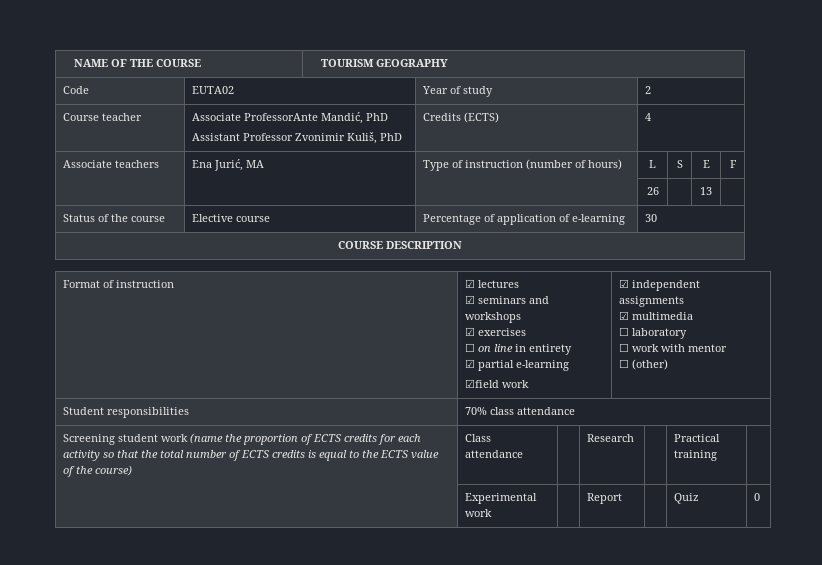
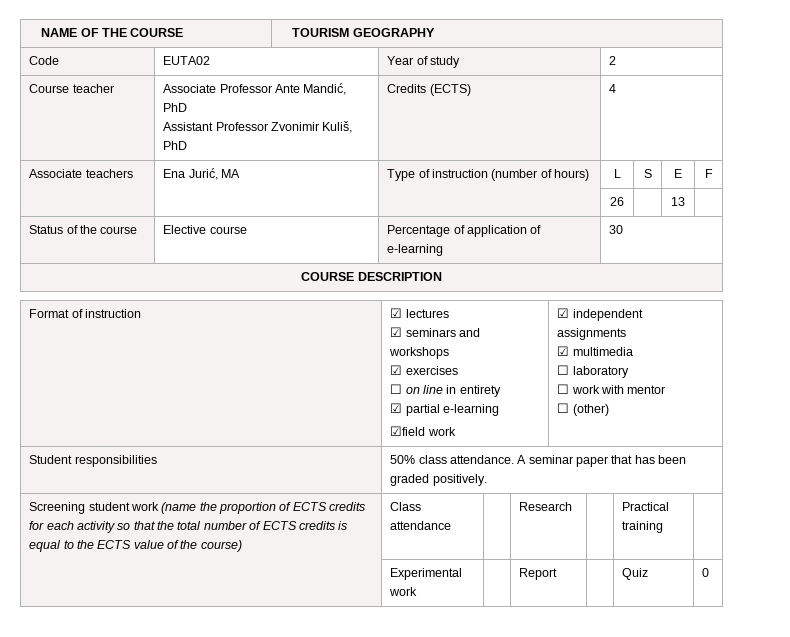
- Course teacher | Associate ProfessorAnte Mandić, PhD
+ Course teacher | Associate Professor Ante Mandić, PhD
- Student responsibilities | 70% class attendance
+ Student responsibilities | 50% class attendance. A seminar paper that has been graded positively.

